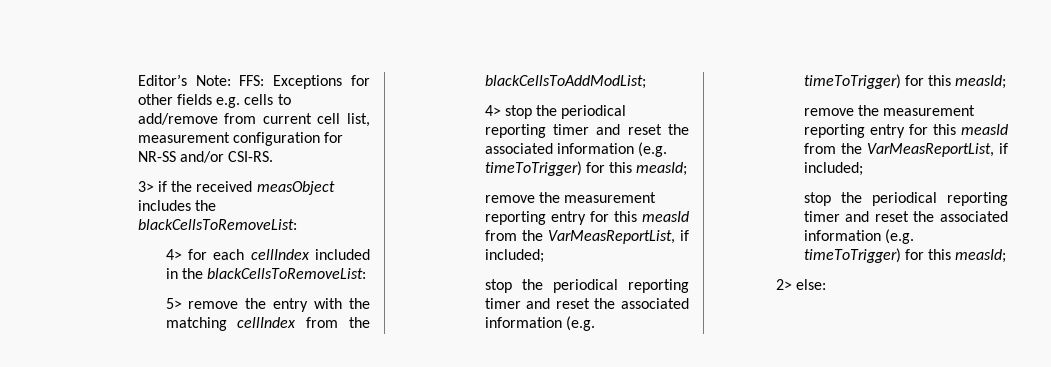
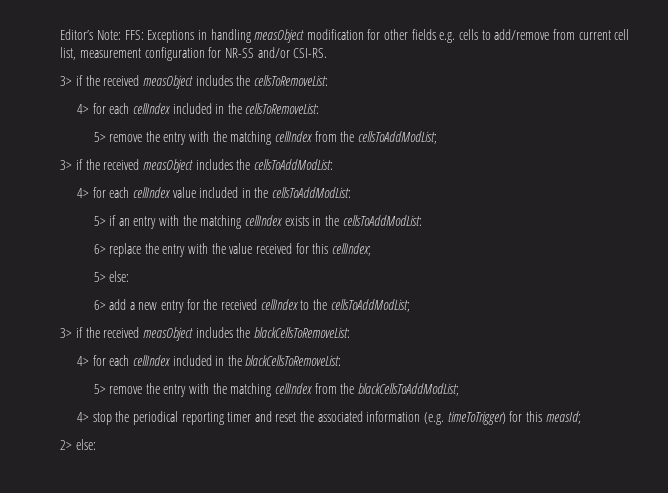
- Editor’s Note: FFS: Exceptions for other fields e.g. cells to add/remove from current cell list, measurement configuration for NR-SS and/or CSI-RS.
+ Editor’s Note: FFS: Exceptions in handling measObject modification for other fields e.g. cells to add/remove from current cell list, measurement configuration for NR-SS and/or CSI-RS.
+ 3> if the received measObject includes the cellsToRemoveList:
+ 4> for each cellIndex included in the cellsToRemoveList:
+ 5> remove the entry with the matching cellIndex from the cellsToAddModList;
+ 3> if the received measObject includes the cellsToAddModList:
+ 4> for each cellIndex value included in the cellsToAddModList:
+ 5> if an entry with the matching cellIndex exists in the cellsToAddModList:
+ 6> replace the entry with the value received for this cellIndex;
+ 5> else:
+ 6> add a new entry for the received cellIndex to the cellsToAddModList;
  4> stop the periodical reporting timer and reset the associated information (e.g. timeToTrigger) for this measId;
- remove the measurement reporting entry for this measId from the VarMeasReportList, if included;
- stop the periodical reporting timer and reset the associated information (e.g. timeToTrigger) for this measId;
- remove the measurement reporting entry for this measId from the VarMeasReportList, if included;
- stop the periodical reporting timer and reset the associated information (e.g. timeToTrigger) for this measId;

